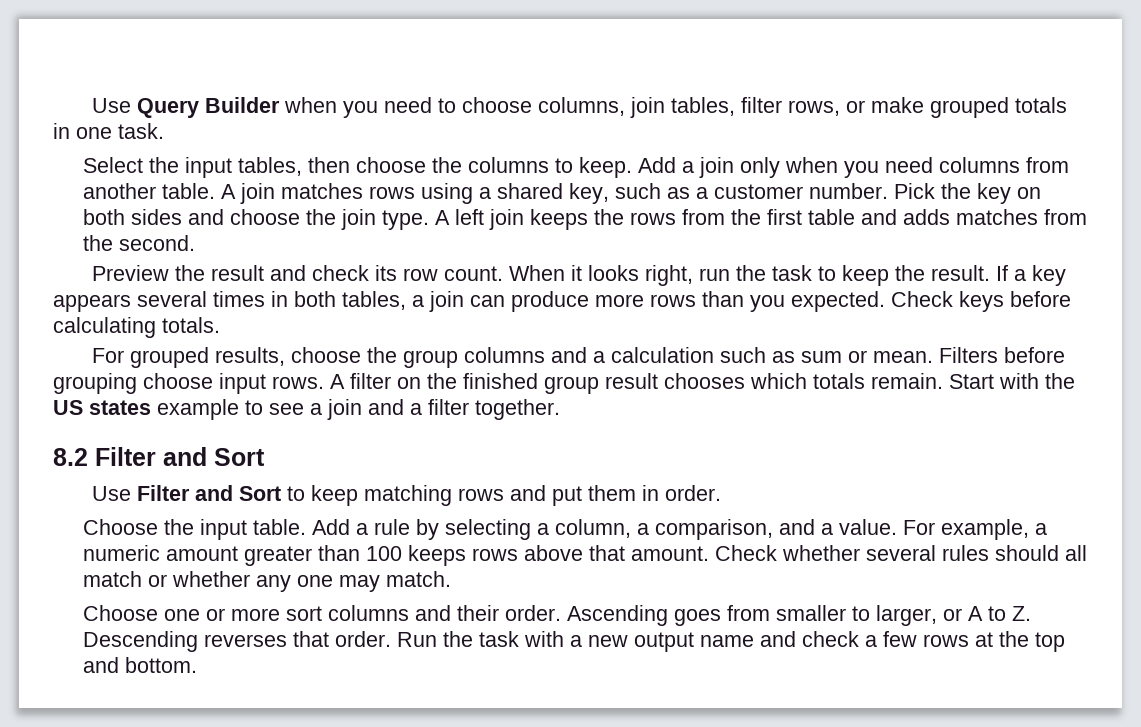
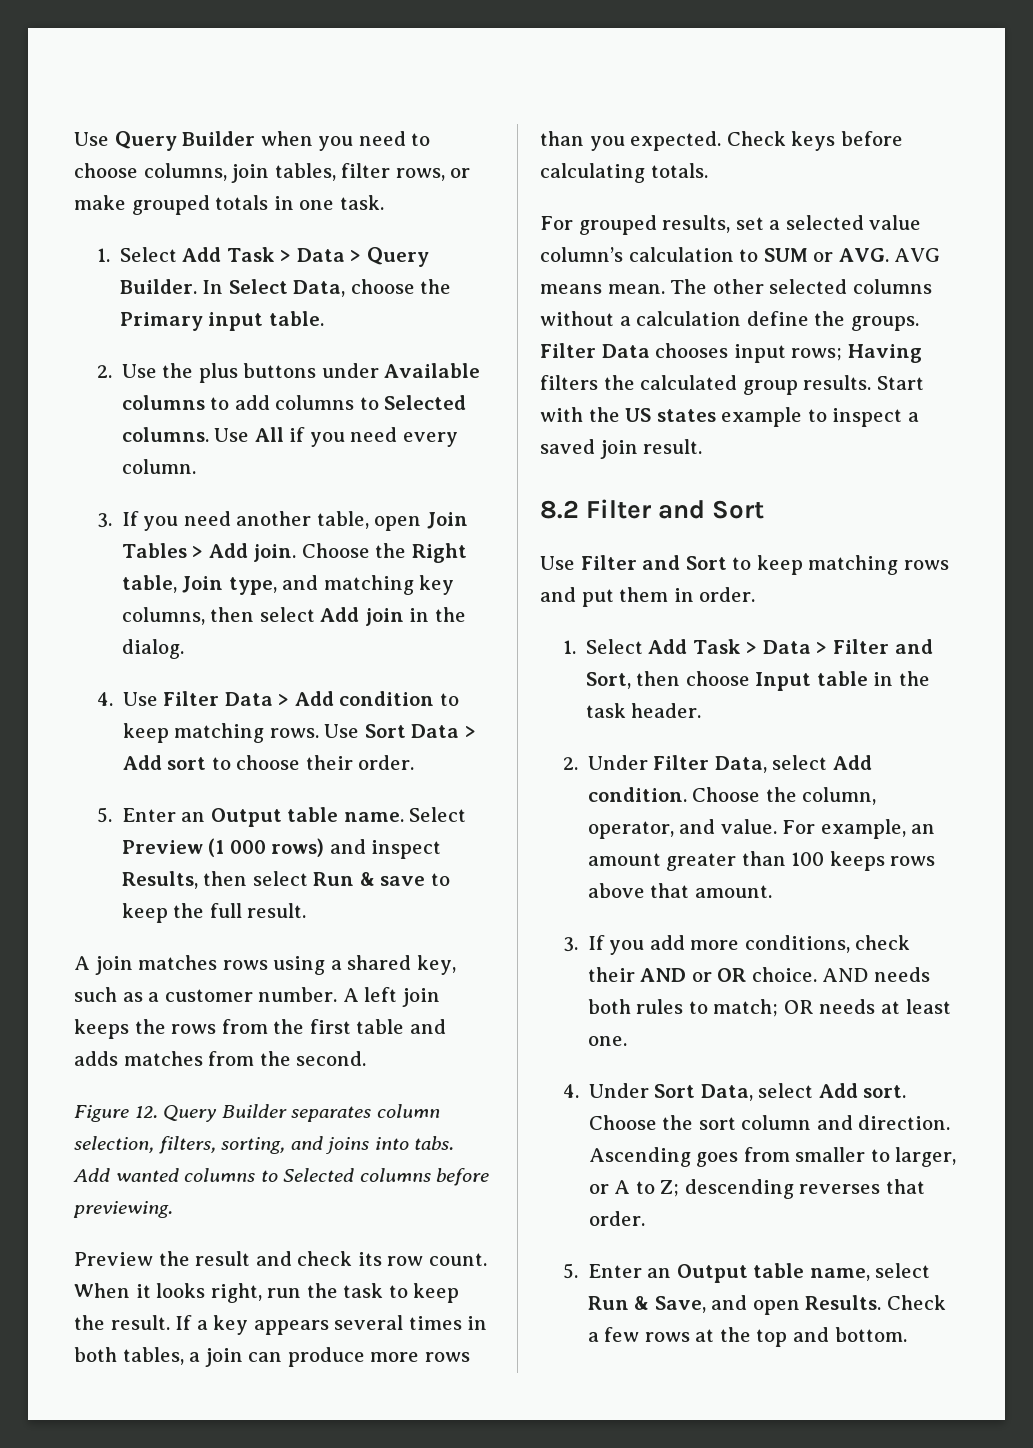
- Select the input tables, then choose the columns to keep. Add a join only when you need columns from another table. A join matches rows using a shared key, such as a customer number.
+ 1. Select Add Task > Data > Query Builder. In Select Data, choose the Primary input table.
+ 2. Use the plus buttons under Available columns to add columns to Selected columns. Use All if you need every column.
+ 3. If you need another table, open Join Tables > Add join. Choose the Right table, Join type, and matching key columns, then select Add join in the dialog.
+ 4. Use Filter Data > Add condition to keep matching rows. Use Sort Data > Add sort to choose their order.
+ 5. Enter an Output table name. Select Preview (1 000 rows) and inspect Results, then select Run & save to keep the full result.
+ A join matches rows using a shared key, such as a customer number.
- Pick the key on both sides and choose the join type.
+ Figure 12. Query Builder separates column selection, filters, sorting, and joins into tabs. Add wanted columns to Selected columns before previewing.
- For grouped results, choose the group columns and a calculation such as sum or mean. Filters before grouping choose input rows. A filter on the finished group result chooses which totals remain.
+ For grouped results, set a selected value column’s calculation to SUM or AVG. AVG means mean. The other selected columns without a calculation define the groups. Filter Data chooses input rows; Having filters the calculated group results.
- Start with the US states example to see a join and a filter together.
+ Start with the US states example to inspect a saved join result.
- Choose the input table. Add a rule by selecting a column, a comparison, and a value.
+ 1. Select Add Task > Data > Filter and Sort, then choose Input table in the task header.
+ 2. Under Filter Data, select Add condition. Choose the column, operator, and value.
- For example, a numeric amount greater than 100 keeps rows above that amount. Check whether several rules should all match or whether any one may match.
- Choose one or more sort columns and their order.
+ For example, an amount greater than 100 keeps rows above that amount.
+ 3. If you add more conditions, check their AND or OR choice. AND needs both rules to match; OR needs at least one.
+ 4. Under Sort Data, select Add sort. Choose the sort column and direction.
- Ascending goes from smaller to larger, or A to Z. Descending reverses that order. Run the task with a new output name and check a few rows at the top and bottom.
+ Ascending goes from smaller to larger, or A to Z; descending reverses that order.
+ 5. Enter an Output table name, select Run & Save, and open Results. Check a few rows at the top and bottom.

